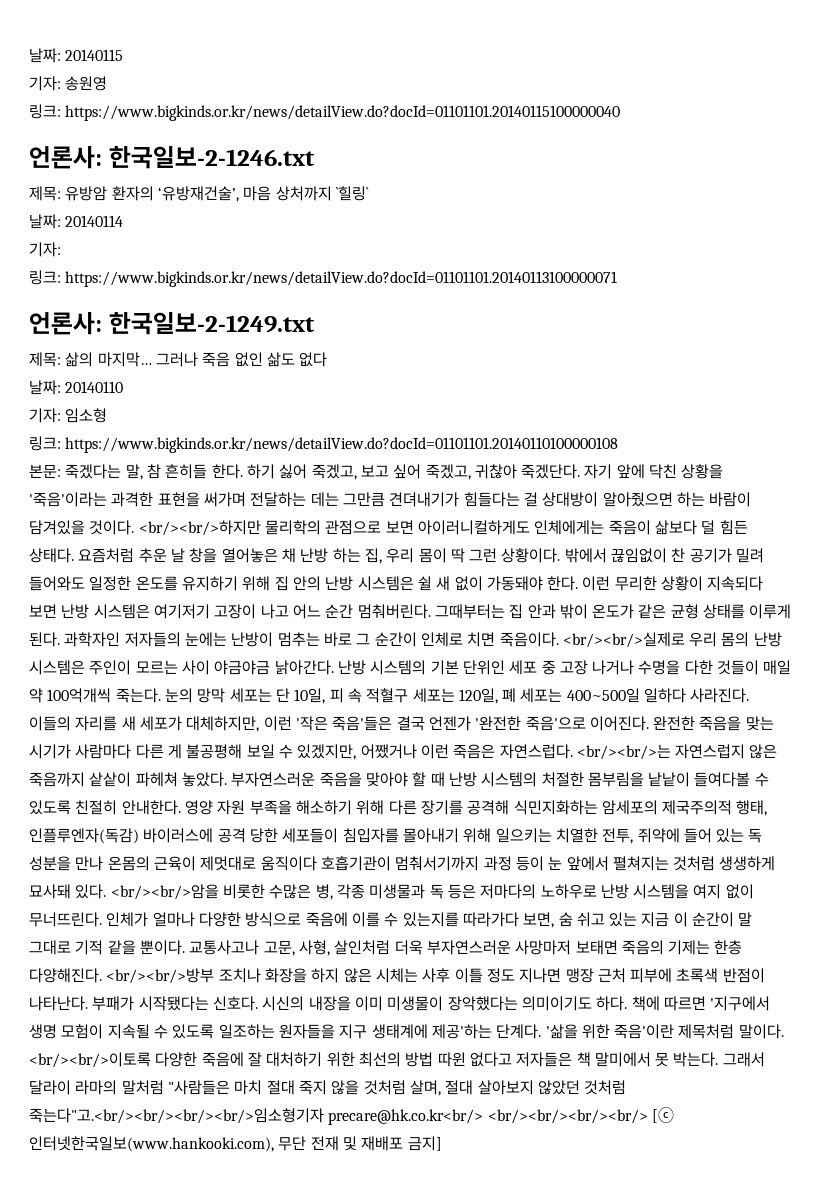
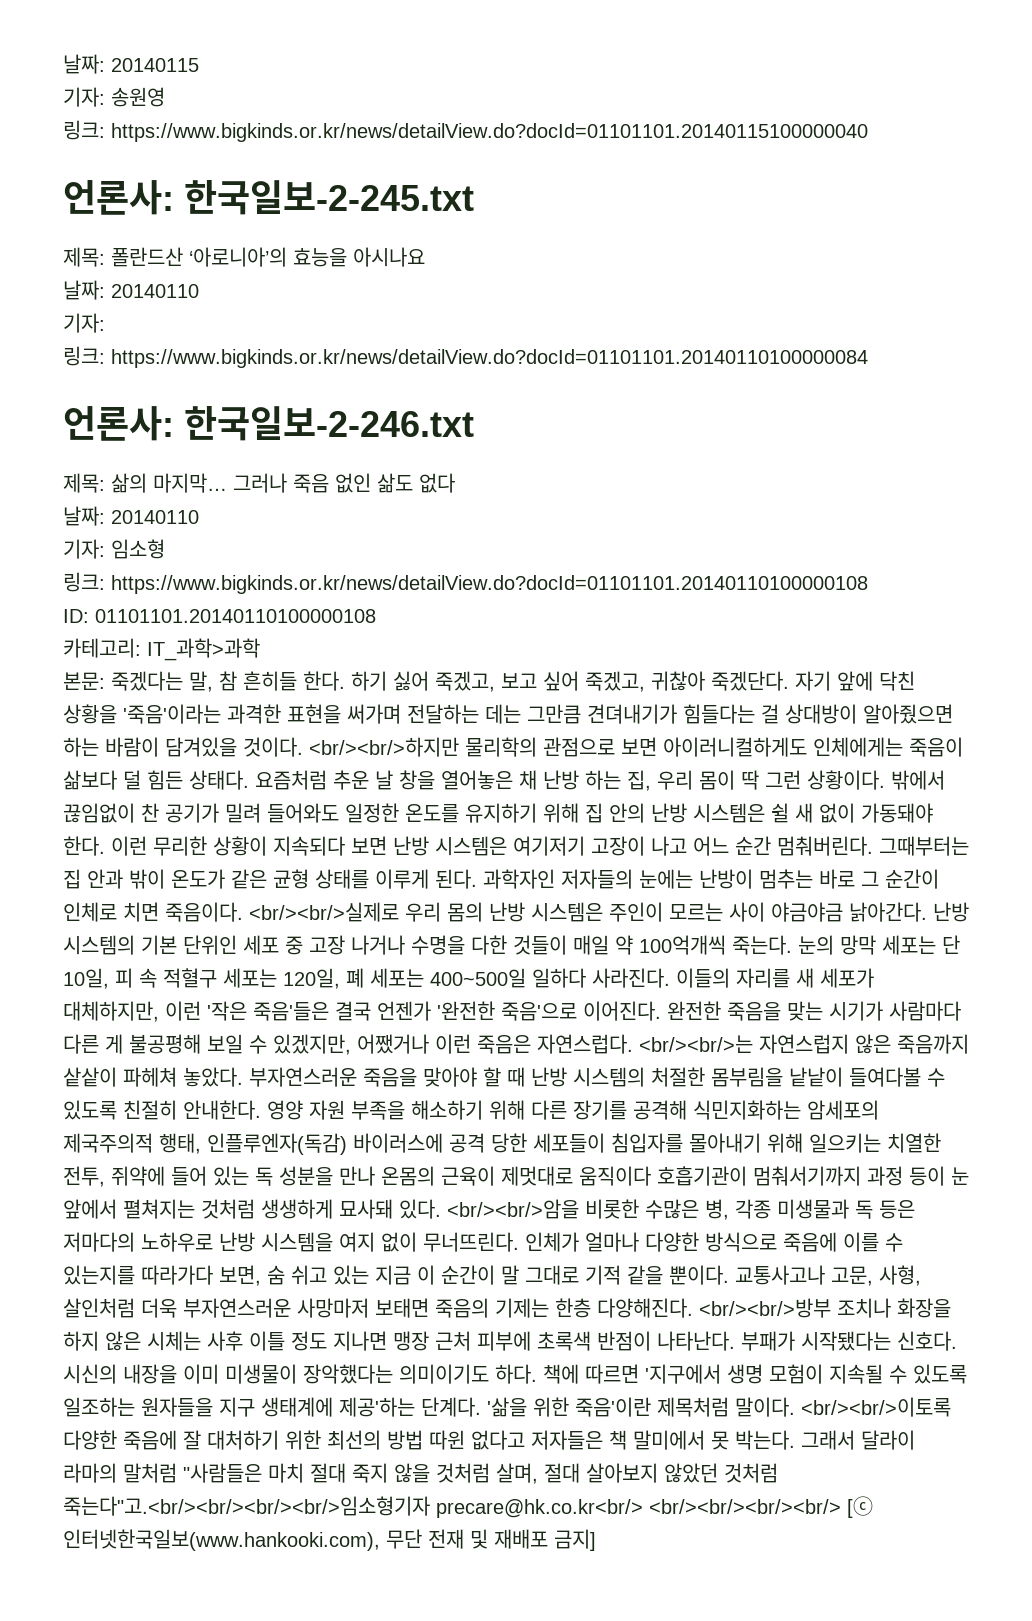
- 언론사: 한국일보-2-1246.txt
- 제목: 유방암 환자의 ‘유방재건술’, 마음 상처까지 `힐링`
- 날짜: 20140114
+ 언론사: 한국일보-2-245.txt
+ 제목: 폴란드산 ‘아로니아’의 효능을 아시나요
+ 날짜: 20140110
- 링크: https://www.bigkinds.or.kr/news/detailView.do?docId=01101101.20140113100000071
- 언론사: 한국일보-2-1249.txt
+ 링크: https://www.bigkinds.or.kr/news/detailView.do?docId=01101101.20140110100000084
+ 언론사: 한국일보-2-246.txt
+ ID: 01101101.20140110100000108
+ 카테고리: IT_과학>과학

